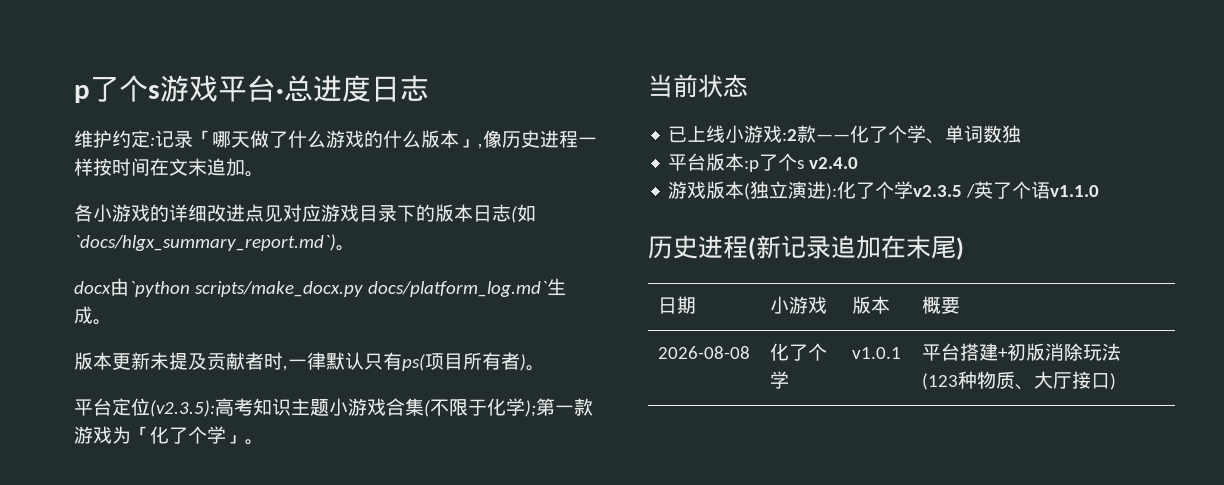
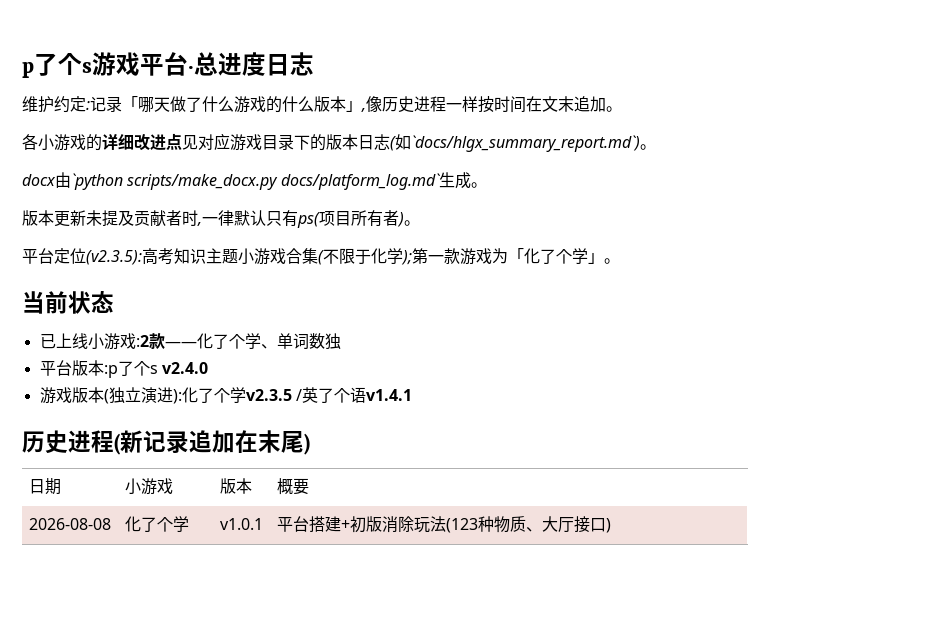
- 游戏版本(独立演进):化了个学v2.3.5 /英了个语v1.1.0
+ 游戏版本(独立演进):化了个学v2.3.5 /英了个语v1.4.1

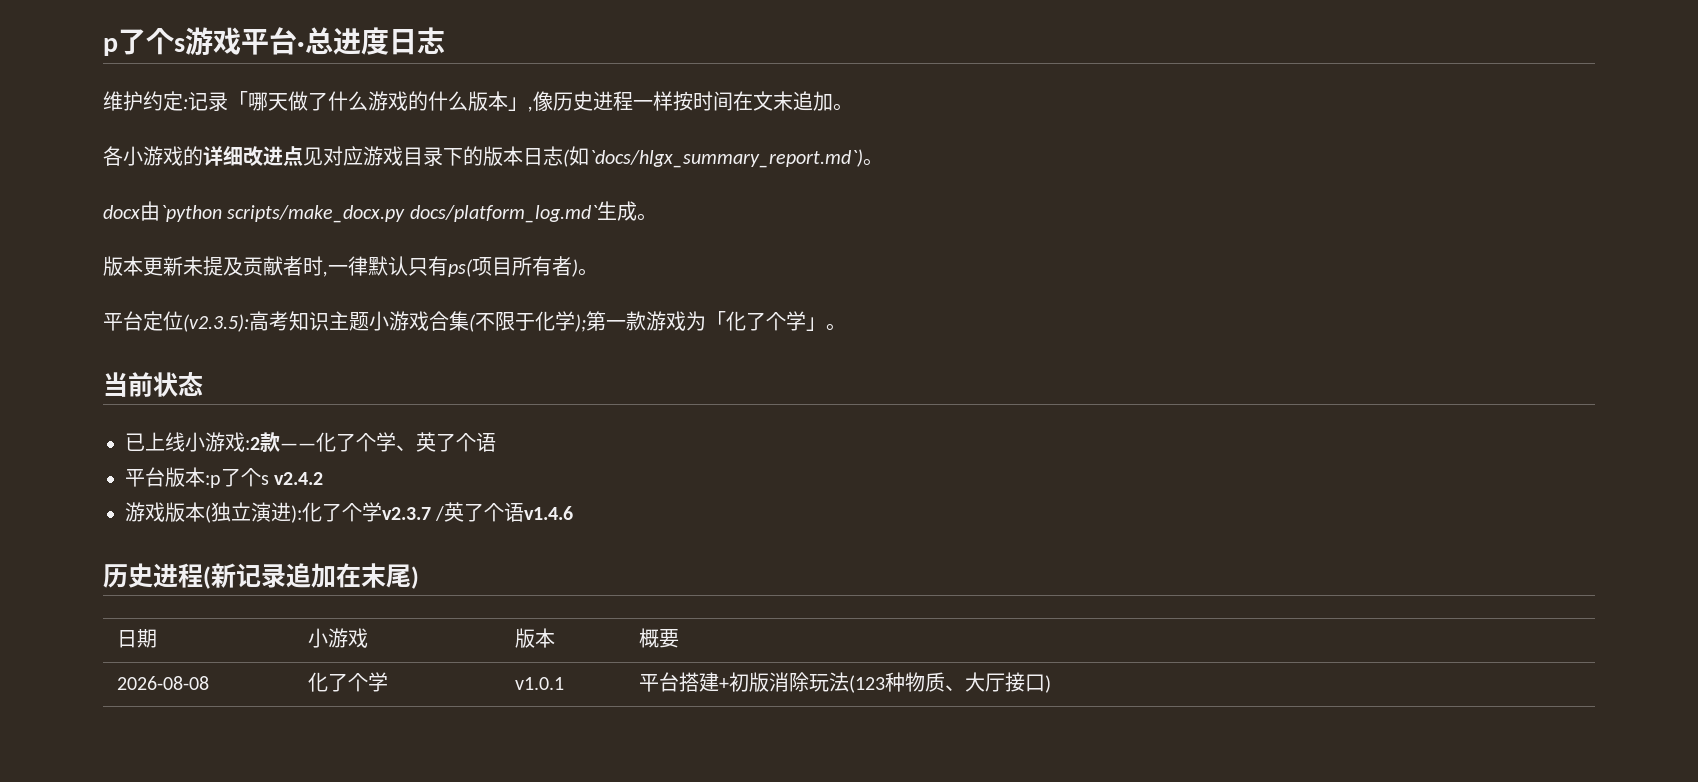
- 已上线小游戏:2款——化了个学、单词数独
+ 已上线小游戏:2款——化了个学、英了个语
- 平台版本:p了个s v2.4.0
+ 平台版本:p了个s v2.4.2
- 游戏版本(独立演进):化了个学v2.3.5 /英了个语v1.4.1
+ 游戏版本(独立演进):化了个学v2.3.7 /英了个语v1.4.6

